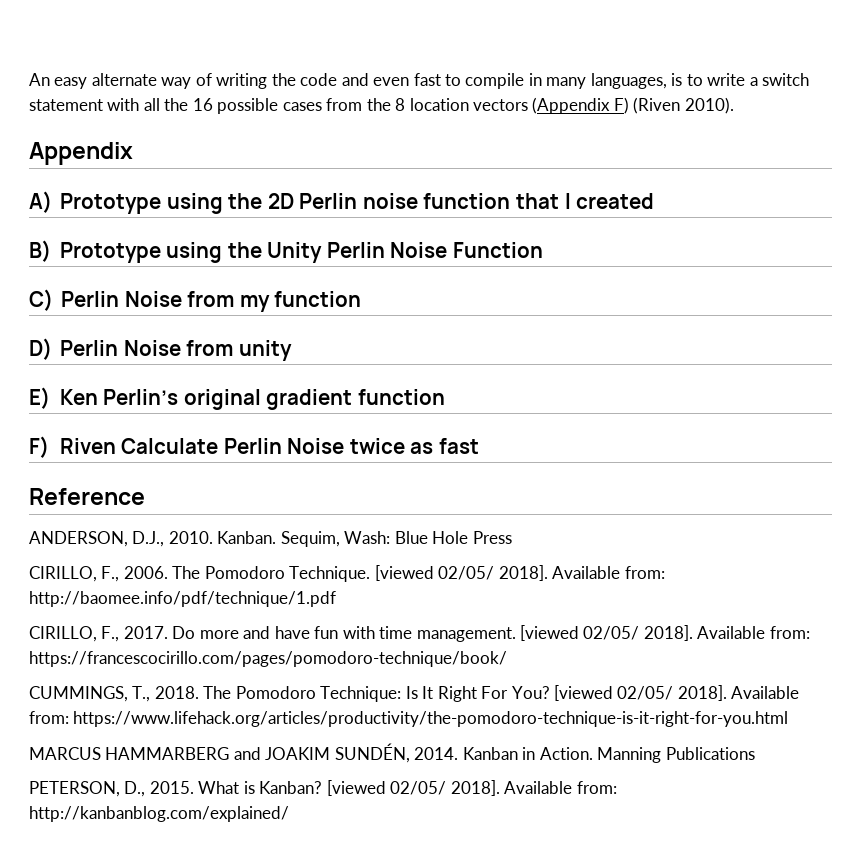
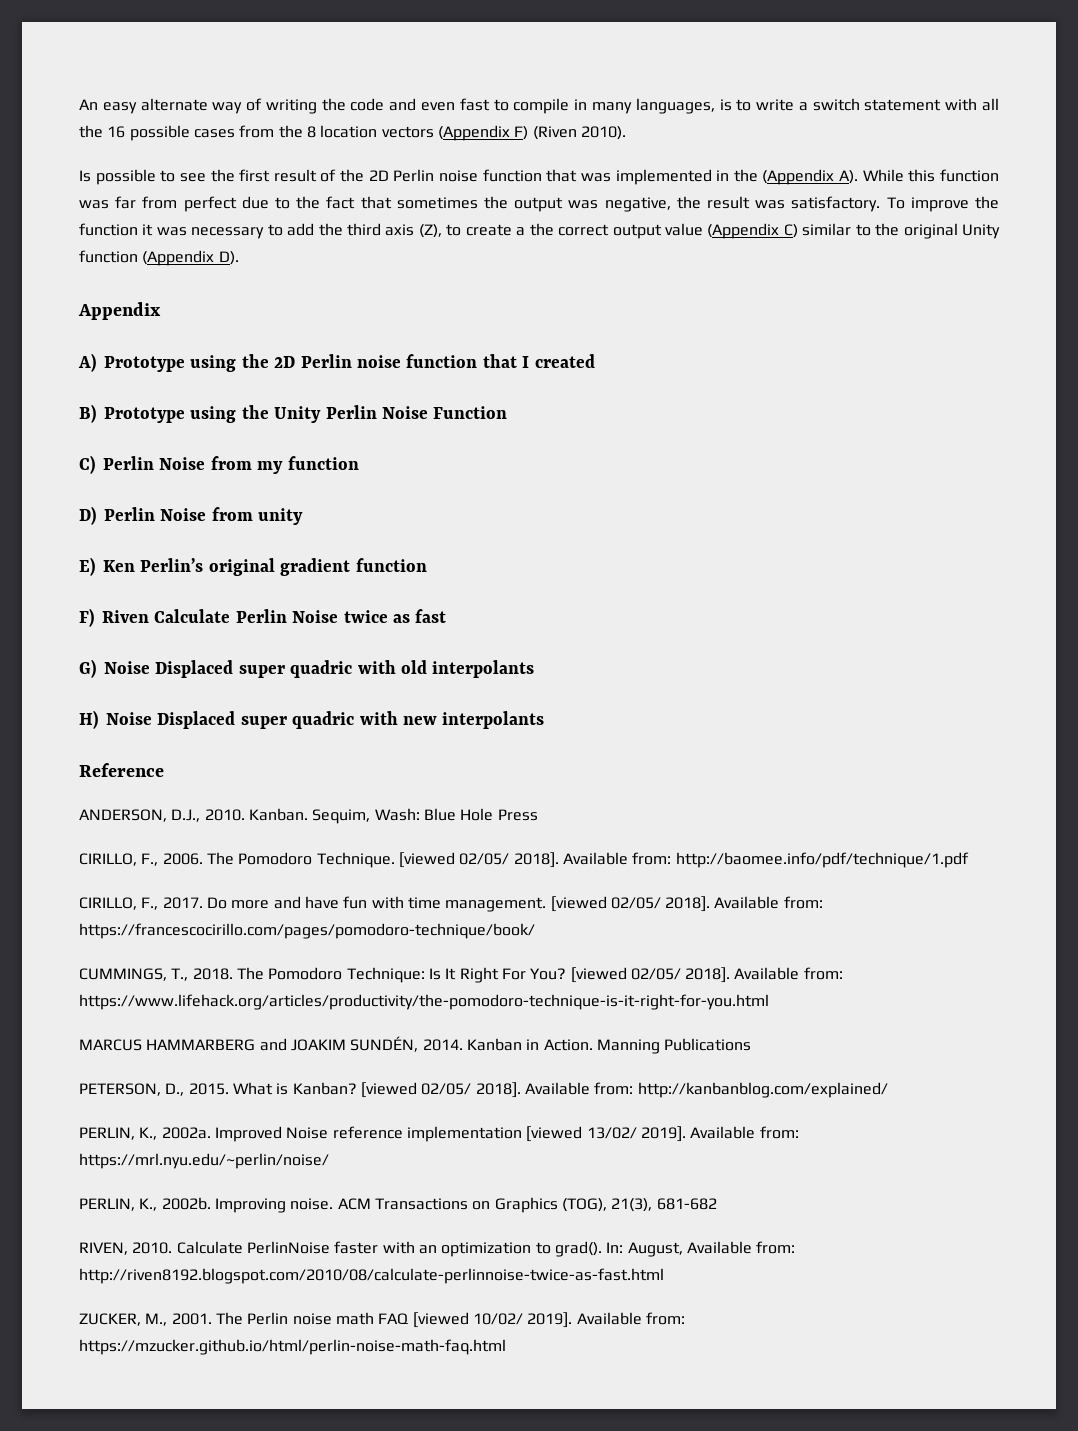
+ Is possible to see the first result of the 2D Perlin noise function that was implemented in the (Appendix A). While this function was far from perfect due to the fact that sometimes the output was negative, the result was satisfactory. To improve the function it was necessary to add the third axis (Z), to create a the correct output value (Appendix C) similar to the original Unity function (Appendix D).
+ G) Noise Displaced super quadric with old interpolants
+ H) Noise Displaced super quadric with new interpolants
+ PERLIN, K., 2002a. Improved Noise reference implementation [viewed 13/02/ 2019]. Available from: https://mrl.nyu.edu/~perlin/noise/
+ PERLIN, K., 2002b. Improving noise. ACM Transactions on Graphics (TOG), 21(3), 681-682
+ RIVEN, 2010. Calculate PerlinNoise faster with an optimization to grad(). In: August, Available from: http://riven8192.blogspot.com/2010/08/calculate-perlinnoise-twice-as-fast.html
+ ZUCKER, M., 2001. The Perlin noise math FAQ [viewed 10/02/ 2019]. Available from: https://mzucker.github.io/html/perlin-noise-math-faq.html

